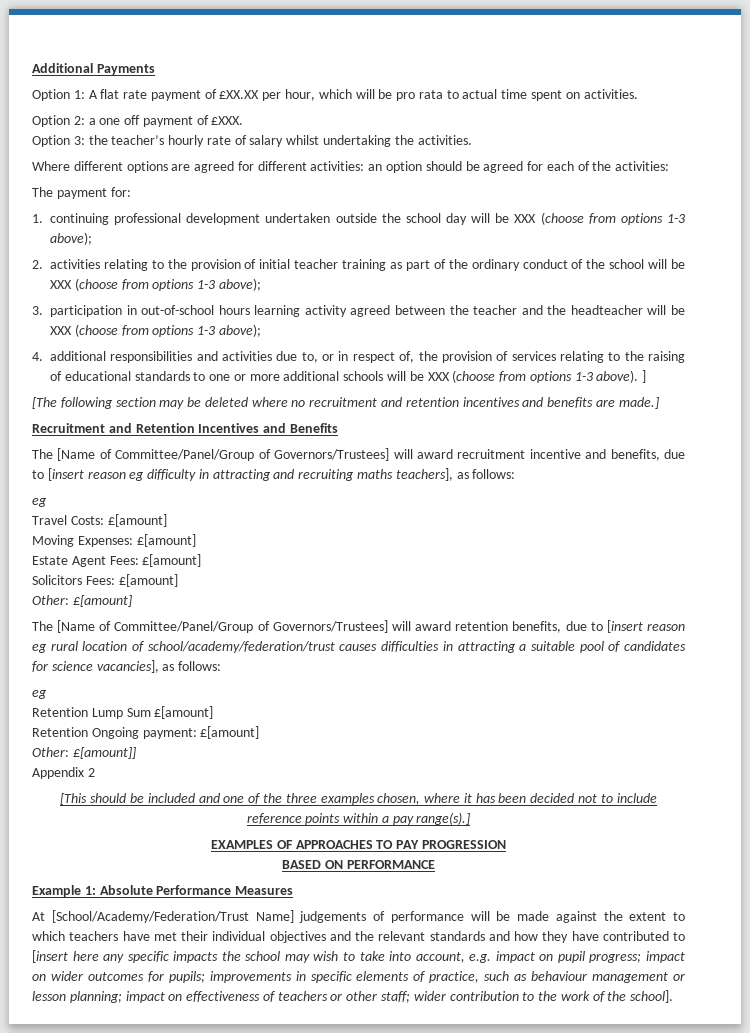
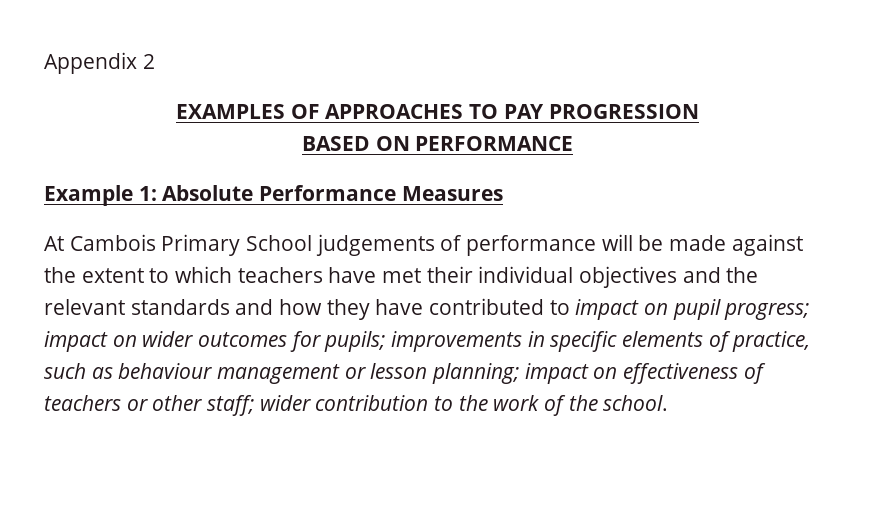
- Additional Payments
- Option 1: A flat rate payment of £XX.XX per hour, which will be pro rata to actual time spent on activities.
- Option 2: a one off payment of £XXX.
- Option 3: the teacher’s hourly rate of salary whilst undertaking the activities.
- Where different options are agreed for different activities: an option should be agreed for each of the activities:
- The payment for:
- 1. continuing professional development undertaken outside the school day will be XXX (choose from options 1-3 above);
- 2. activities relating to the provision of initial teacher training as part of the ordinary conduct of the school will be XXX (choose from options 1-3 above);
- 3. participation in out-of-school hours learning activity agreed between the teacher and the headteacher will be XXX (choose from options 1-3 above);
- 4. additional responsibilities and activities due to, or in respect of, the provision of services relating to the raising of educational standards to one or more additional schools will be XXX (choose from options 1-3 above). ]
- [The following section may be deleted where no recruitment and retention incentives and benefits are made.]
- Recruitment and Retention Incentives and Benefits
- The [Name of Committee/Panel/Group of Governors/Trustees] will award recruitment incentive and benefits, due to [insert reason eg difficulty in attracting and recruiting maths teachers], as follows:
- eg
- Travel Costs: £[amount]
- Moving Expenses: £[amount]
- Estate Agent Fees: £[amount]
- Solicitors Fees: £[amount]
- Other: £[amount]
- The [Name of Committee/Panel/Group of Governors/Trustees] will award retention benefits, due to [insert reason eg rural location of school/academy/federation/trust causes difficulties in attracting a suitable pool of candidates for science vacancies], as follows:
- eg
- Retention Lump Sum £[amount]
- Retention Ongoing payment: £[amount]
- Other: £[amount]]
  Appendix 2
- [This should be included and one of the three examples chosen, where it has been decided not to include reference points within a pay range(s).]
- At [School/Academy/Federation/Trust Name] judgements of performance will be made against the extent to which teachers have met their individual objectives and the relevant standards and how they have contributed to [insert here any specific impacts the school may wish to take into account, e.g. impact on pupil progress;
+ At Cambois Primary School judgements of performance will be made against the extent to which teachers have met their individual objectives and the relevant standards and how they have contributed to impact on pupil progress;
- wider contribution to the work of the school].
+ wider contribution to the work of the school.

